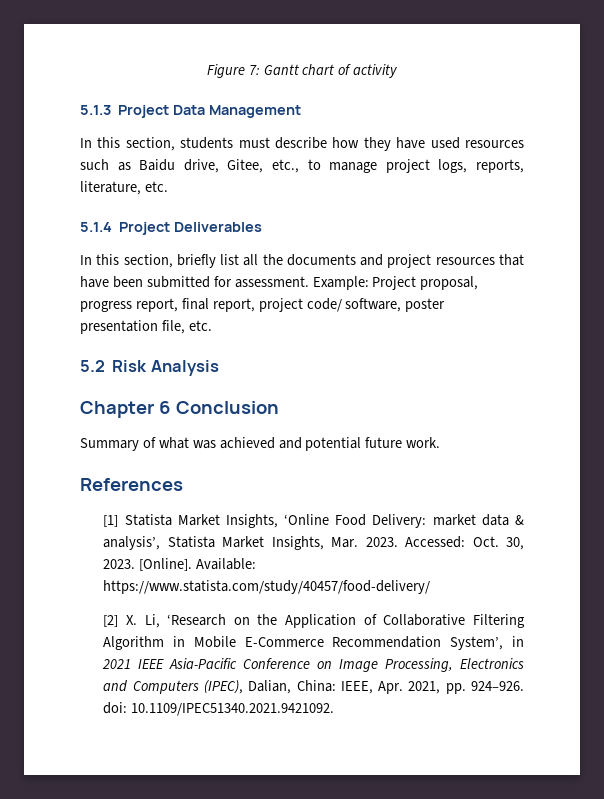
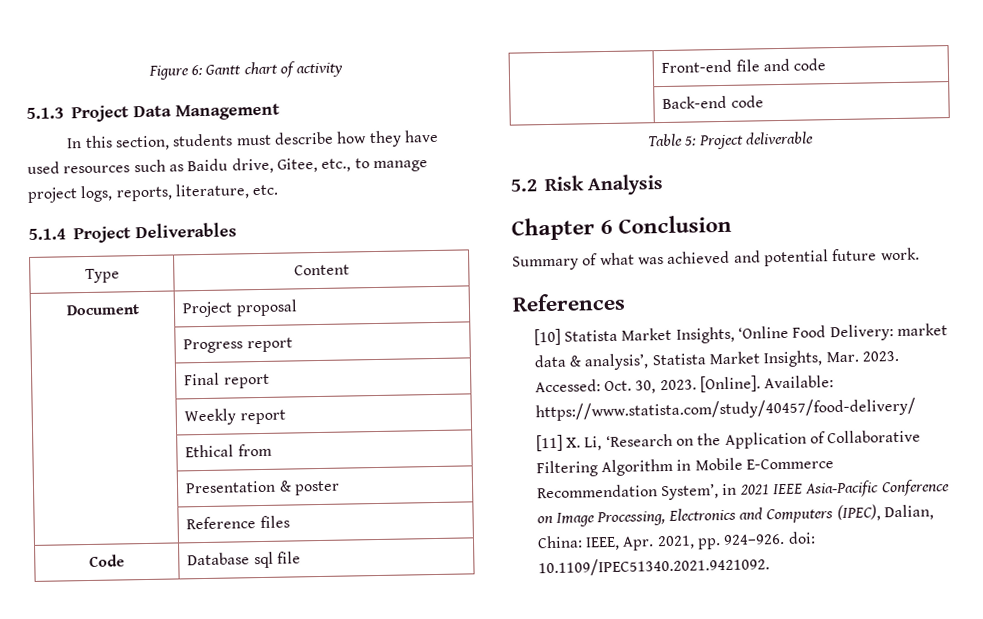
- Figure 7: Gantt chart of activity
+ Figure 6: Gantt chart of activity
- In this section, briefly list all the documents and project resources that have been submitted for assessment. Example: Project proposal, progress report, final report, project code/ software, poster presentation file, etc.
+ Type | Content
+ Document | Project proposal
+ | Progress report
+ | Final report
+ | Weekly report
+ | Ethical from
+ | Presentation & poster
+ | Reference files
+ Code | Database sql file
+ | Front-end file and code
+ | Back-end code
+ Table 5: Project deliverable
- [1] Statista Market Insights, ‘Online Food Delivery: market data & analysis’, Statista Market Insights, Mar. 2023.
+ [10] Statista Market Insights, ‘Online Food Delivery: market data & analysis’, Statista Market Insights, Mar. 2023.
- [2] X. Li, ‘Research on the Application of Collaborative Filtering Algorithm in Mobile E-Commerce Recommendation System’, in 2021 IEEE Asia-Pacific Conference on Image Processing, Electronics and Computers (IPEC), Dalian, China: IEEE, Apr. 2021, pp. 924–926. doi: 10.1109/IPEC51340.2021.9421092.
+ [11] X. Li, ‘Research on the Application of Collaborative Filtering Algorithm in Mobile E-Commerce Recommendation System’, in 2021 IEEE Asia-Pacific Conference on Image Processing, Electronics and Computers (IPEC), Dalian, China: IEEE, Apr. 2021, pp. 924–926. doi: 10.1109/IPEC51340.2021.9421092.

